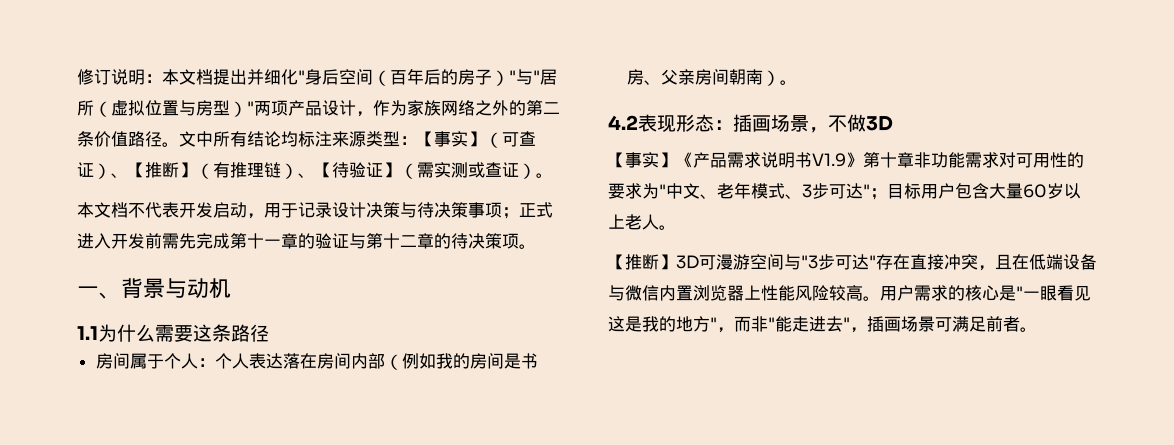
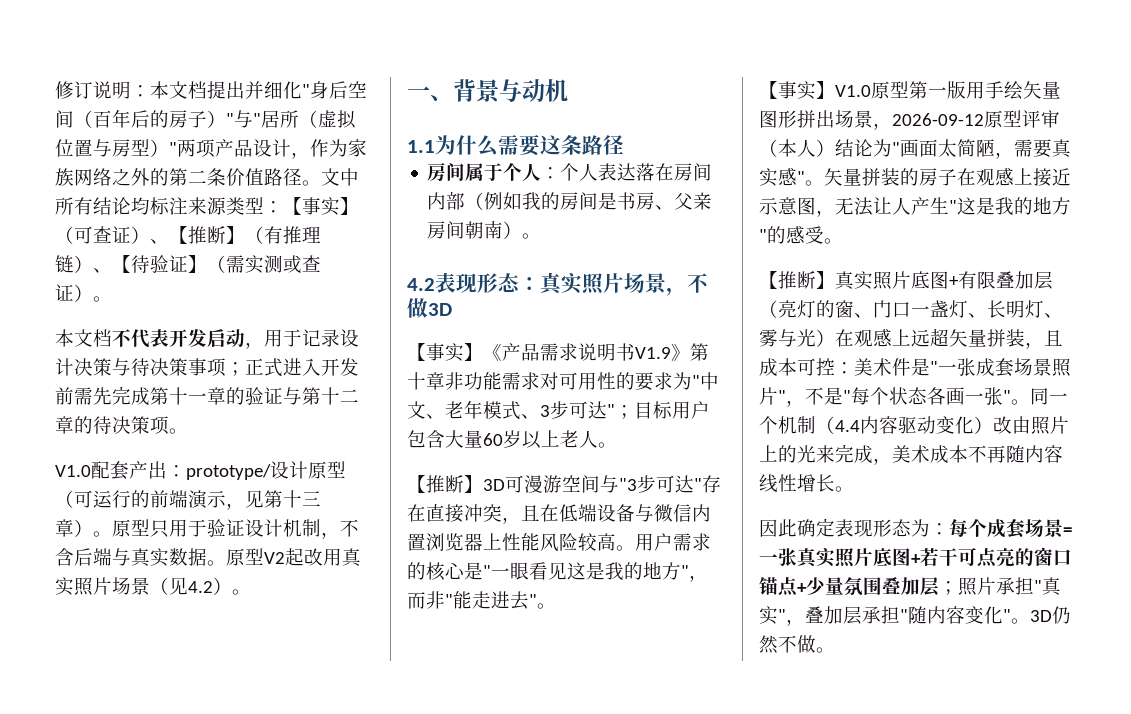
+ V1.0配套产出：prototype/设计原型（可运行的前端演示，见第十三章）。原型只用于验证设计机制，不含后端与真实数据。原型V2起改用真实照片场景（见4.2）。
- 4.2表现形态：插画场景，不做3D
+ 4.2表现形态：真实照片场景，不做3D
- 用户需求的核心是"一眼看见这是我的地方"，而非"能走进去"，插画场景可满足前者。
+ 用户需求的核心是"一眼看见这是我的地方"，而非"能走进去"。
+ 【事实】V1.0原型第一版用手绘矢量图形拼出场景，2026-09-12原型评审（本人）结论为"画面太简陋，需要真实感"。矢量拼装的房子在观感上接近示意图，无法让人产生"这是我的地方"的感受。
+ 【推断】真实照片底图+有限叠加层（亮灯的窗、门口一盏灯、长明灯、雾与光）在观感上远超矢量拼装，且成本可控：美术件是"一张成套场景照片"，不是"每个状态各画一张"。同一个机制（4.4内容驱动变化）改由照片上的光来完成，美术成本不再随内容线性增长。
+ 因此确定表现形态为：每个成套场景=一张真实照片底图+若干可点亮的窗口锚点+少量氛围叠加层；照片承担"真实"，叠加层承担"随内容变化"。3D仍然不做。

